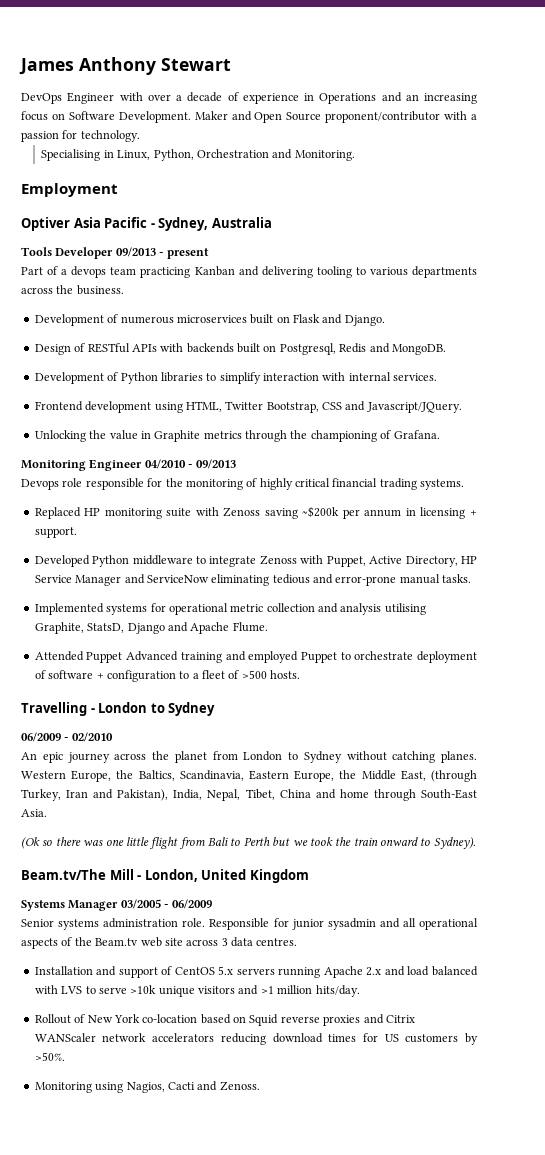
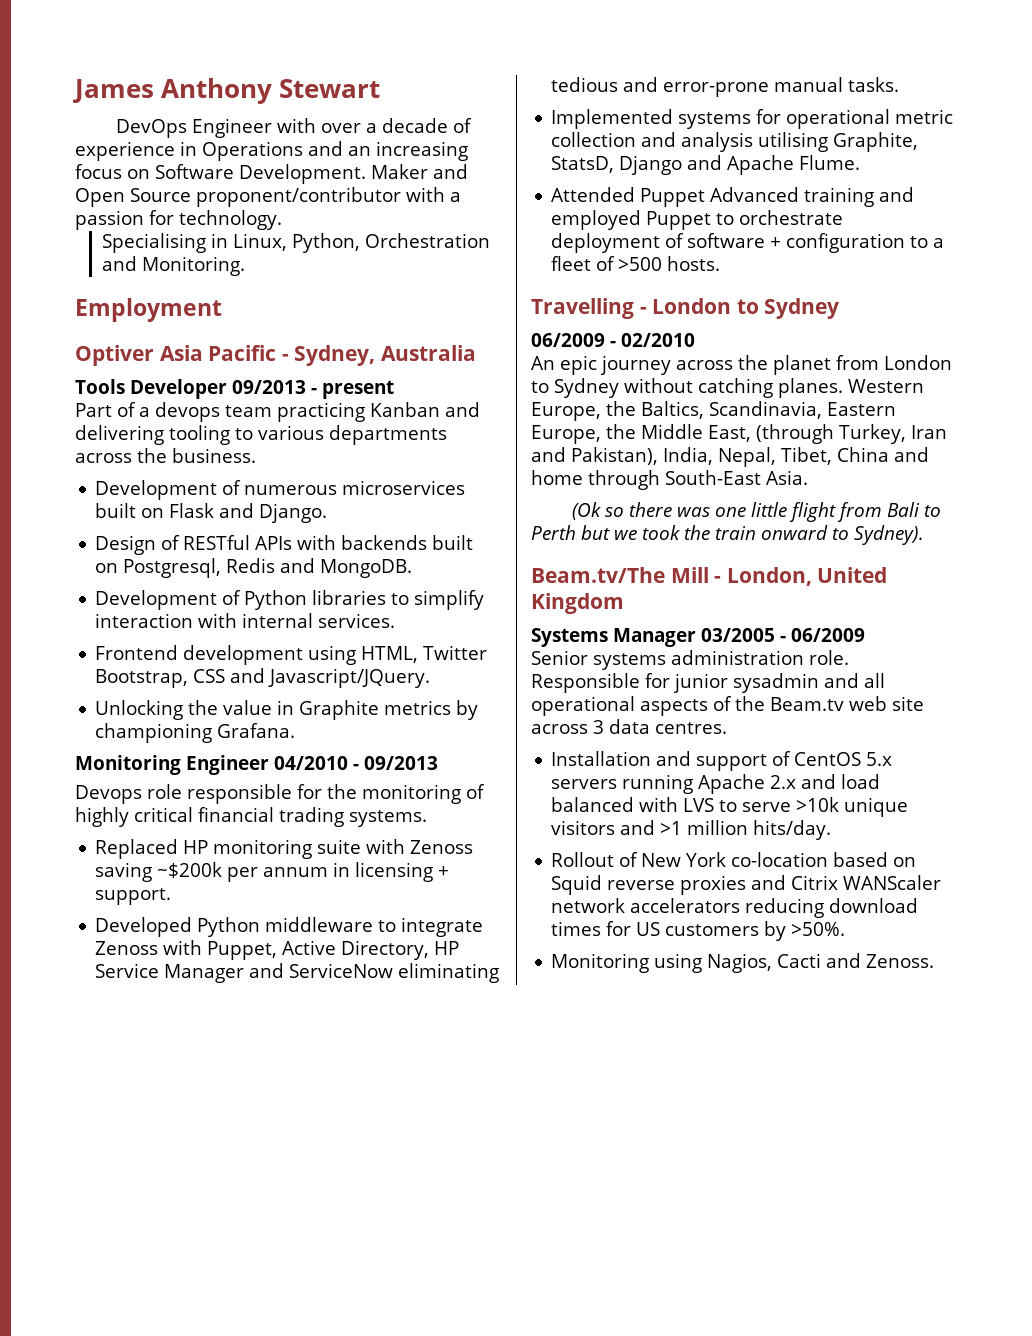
- Unlocking the value in Graphite metrics through the championing of Grafana.
+ Unlocking the value in Graphite metrics by championing Grafana.

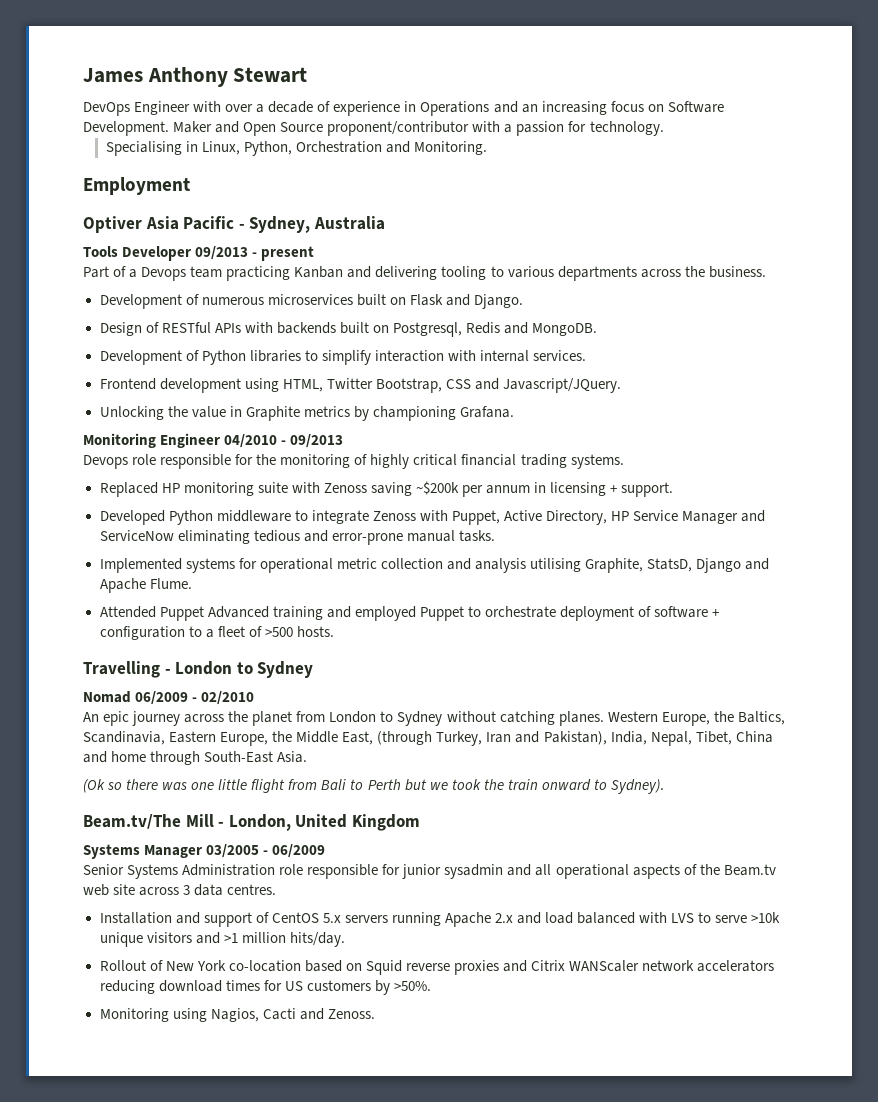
- Part of a devops team practicing Kanban and delivering tooling to various departments across the business.
+ Part of a Devops team practicing Kanban and delivering tooling to various departments across the business.
- 06/2009 - 02/2010
+ Nomad 06/2009 - 02/2010
- Senior systems administration role. Responsible for junior sysadmin and all operational aspects of the Beam.tv web site across 3 data centres.
+ Senior Systems Administration role responsible for junior sysadmin and all operational aspects of the Beam.tv web site across 3 data centres.

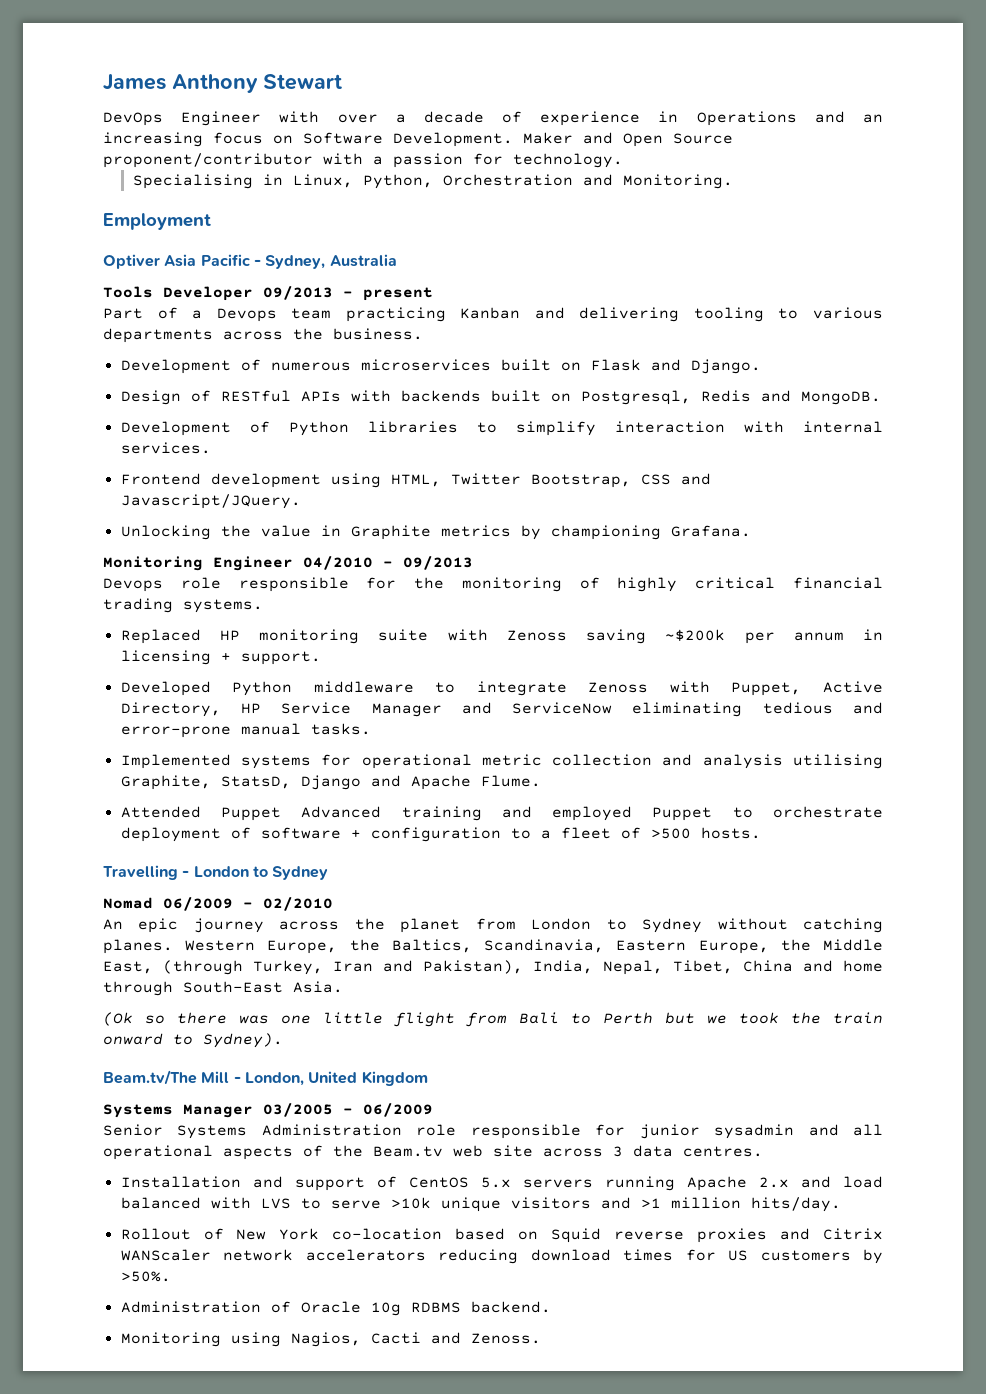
+ Administration of Oracle 10g RDBMS backend.

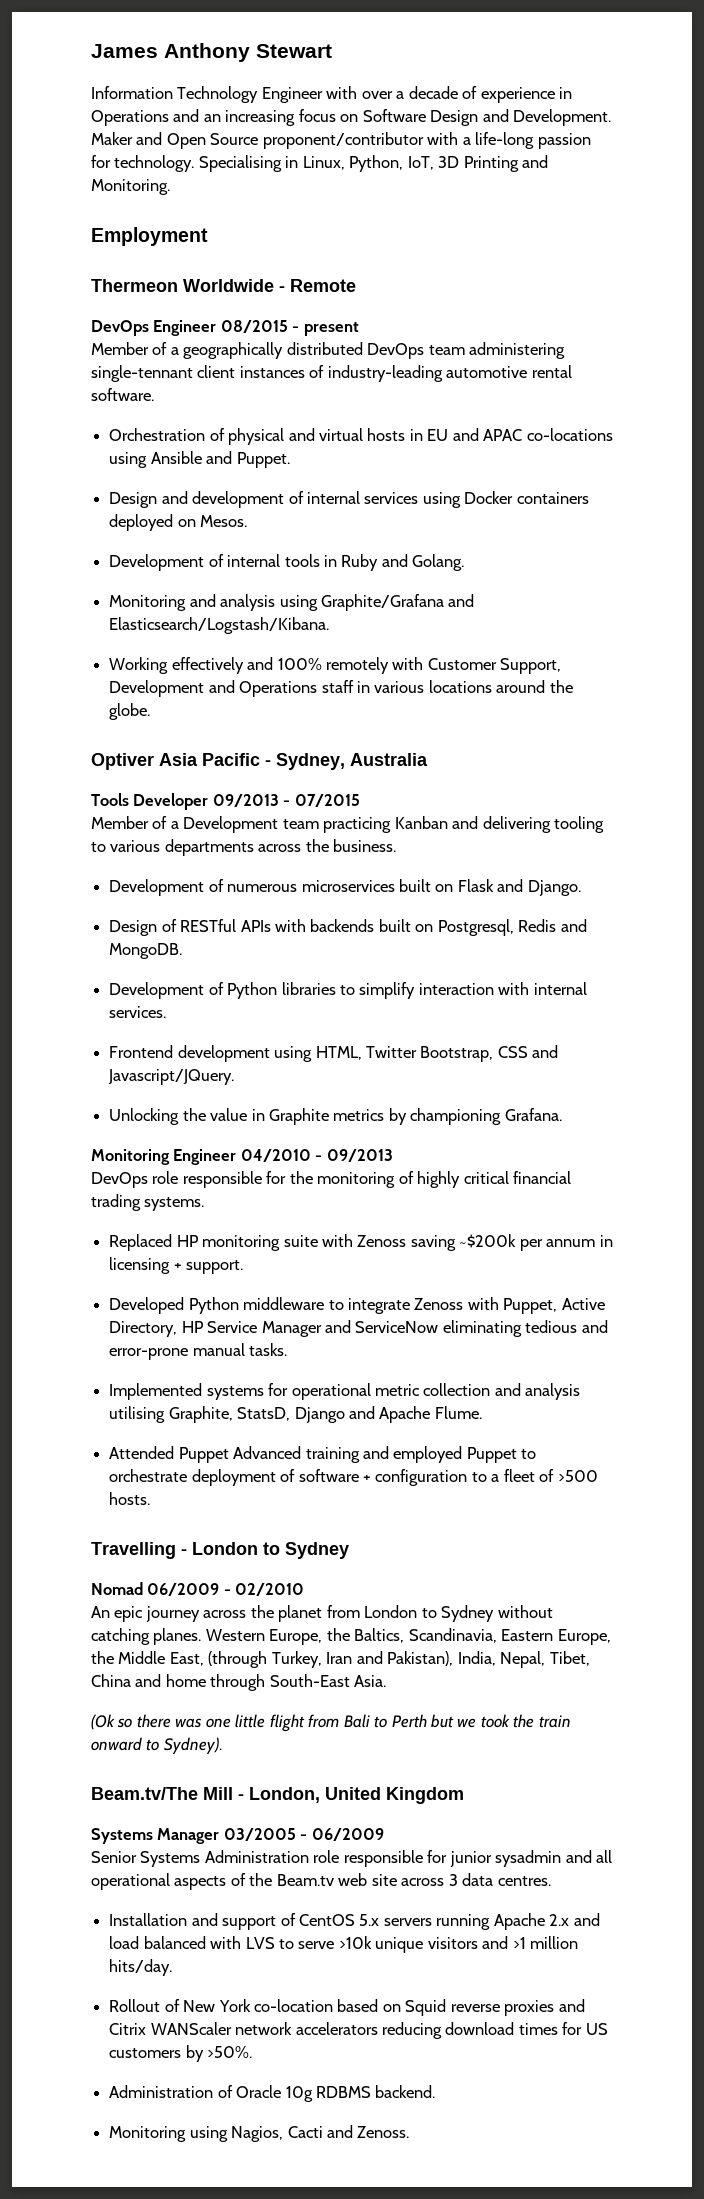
- DevOps Engineer with over a decade of experience in Operations and an increasing focus on Software Development.
+ Information Technology Engineer with over a decade of experience in Operations and an increasing focus on Software Design and Development.
- Maker and Open Source proponent/contributor with a passion for technology.
- Specialising in Linux, Python, Orchestration and Monitoring.
+ Maker and Open Source proponent/contributor with a life-long passion for technology. Specialising in Linux, Python, IoT, 3D Printing and Monitoring.
+ Thermeon Worldwide - Remote
+ DevOps Engineer 08/2015 - present
+ Member of a geographically distributed DevOps team administering single-tennant client instances of industry-leading automotive rental software.
+ Orchestration of physical and virtual hosts in EU and APAC co-locations using Ansible and Puppet.
+ Design and development of internal services using Docker containers deployed on Mesos.
+ Development of internal tools in Ruby and Golang.
+ Monitoring and analysis using Graphite/Grafana and Elasticsearch/Logstash/Kibana.
+ Working effectively and 100% remotely with Customer Support, Development and Operations staff in various locations around the globe.
- Tools Developer 09/2013 - present
- Part of a Devops team practicing Kanban and delivering tooling to various departments across the business.
+ Tools Developer 09/2013 - 07/2015
+ Member of a Development team practicing Kanban and delivering tooling to various departments across the business.
- Devops role responsible for the monitoring of highly critical financial trading systems.
+ DevOps role responsible for the monitoring of highly critical financial trading systems.

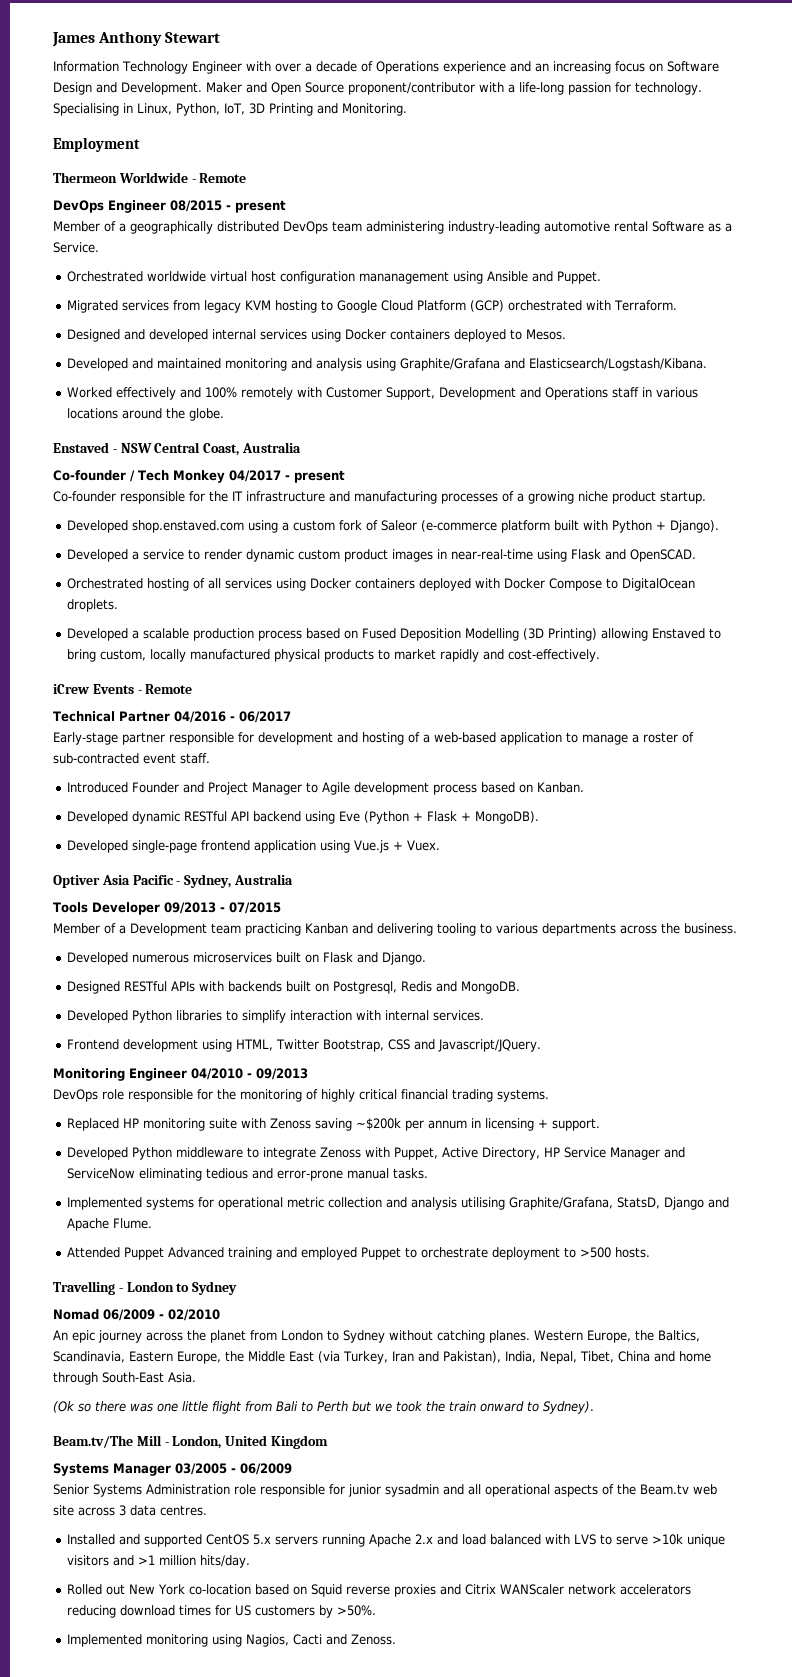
- Information Technology Engineer with over a decade of experience in Operations and an increasing focus on Software Design and Development.
+ Information Technology Engineer with over a decade of Operations experience and an increasing focus on Software Design and Development.
- Member of a geographically distributed DevOps team administering single-tennant client instances of industry-leading automotive rental software.
- Orchestration of physical and virtual hosts in EU and APAC co-locations using Ansible and Puppet.
- Design and development of internal services using Docker containers deployed on Mesos.
+ Member of a geographically distributed DevOps team administering industry-leading automotive rental Software as a Service.
+ Orchestrated worldwide virtual host configuration mananagement using Ansible and Puppet.
+ Migrated services from legacy KVM hosting to Google Cloud Platform (GCP) orchestrated with Terraform.
+ Designed and developed internal services using Docker containers deployed to Mesos.
- Development of internal tools in Ruby and Golang.
- Monitoring and analysis using Graphite/Grafana and Elasticsearch/Logstash/Kibana.
+ Developed and maintained monitoring and analysis using Graphite/Grafana and Elasticsearch/Logstash/Kibana.
- Working effectively and 100% remotely with Customer Support, Development and Operations staff in various locations around the globe.
+ Worked effectively and 100% remotely with Customer Support, Development and Operations staff in various locations around the globe.
+ Enstaved - NSW Central Coast, Australia
+ Co-founder / Tech Monkey 04/2017 - present
+ Co-founder responsible for the IT infrastructure and manufacturing processes of a growing niche product startup.
+ Developed shop.enstaved.com using a custom fork of Saleor (e-commerce platform built with Python + Django).
+ Developed a service to render dynamic custom product images in near-real-time using Flask and OpenSCAD.
+ Orchestrated hosting of all services using Docker containers deployed with Docker Compose to DigitalOcean droplets.
+ Developed a scalable production process based on Fused Deposition Modelling (3D Printing) allowing Enstaved to bring custom, locally manufactured physical products to market rapidly and cost-effectively.
+ iCrew Events - Remote
+ Technical Partner 04/2016 - 06/2017
+ Early-stage partner responsible for development and hosting of a web-based application to manage a roster of sub-contracted event staff.
+ Introduced Founder and Project Manager to Agile development process based on Kanban.
+ Developed dynamic RESTful API backend using Eve (Python + Flask + MongoDB).
+ Developed single-page frontend application using Vue.js + Vuex.
- Development of numerous microservices built on Flask and Django.
+ Developed numerous microservices built on Flask and Django.
- Design of RESTful APIs with backends built on Postgresql, Redis and MongoDB.
+ Designed RESTful APIs with backends built on Postgresql, Redis and MongoDB.
- Development of Python libraries to simplify interaction with internal services.
+ Developed Python libraries to simplify interaction with internal services.
- Unlocking the value in Graphite metrics by championing Grafana.
- Implemented systems for operational metric collection and analysis utilising Graphite, StatsD, Django and Apache Flume.
+ Implemented systems for operational metric collection and analysis utilising Graphite/Grafana, StatsD, Django and Apache Flume.
- Attended Puppet Advanced training and employed Puppet to orchestrate deployment of software + configuration to a fleet of >500 hosts.
+ Attended Puppet Advanced training and employed Puppet to orchestrate deployment to >500 hosts.
- Western Europe, the Baltics, Scandinavia, Eastern Europe, the Middle East, (through Turkey, Iran and Pakistan), India, Nepal, Tibet, China and home through South-East Asia.
+ Western Europe, the Baltics, Scandinavia, Eastern Europe, the Middle East (via Turkey, Iran and Pakistan), India, Nepal, Tibet, China and home through South-East Asia.
- Installation and support of CentOS 5.x servers running Apache 2.x and load balanced with LVS to serve >10k unique visitors and >1 million hits/day.
+ Installed and supported CentOS 5.x servers running Apache 2.x and load balanced with LVS to serve >10k unique visitors and >1 million hits/day.
- Rollout of New York co-location based on Squid reverse proxies and Citrix WANScaler network accelerators reducing download times for US customers by >50%.
+ Rolled out New York co-location based on Squid reverse proxies and Citrix WANScaler network accelerators reducing download times for US customers by >50%.
- Administration of Oracle 10g RDBMS backend.
- Monitoring using Nagios, Cacti and Zenoss.
+ Implemented monitoring using Nagios, Cacti and Zenoss.

